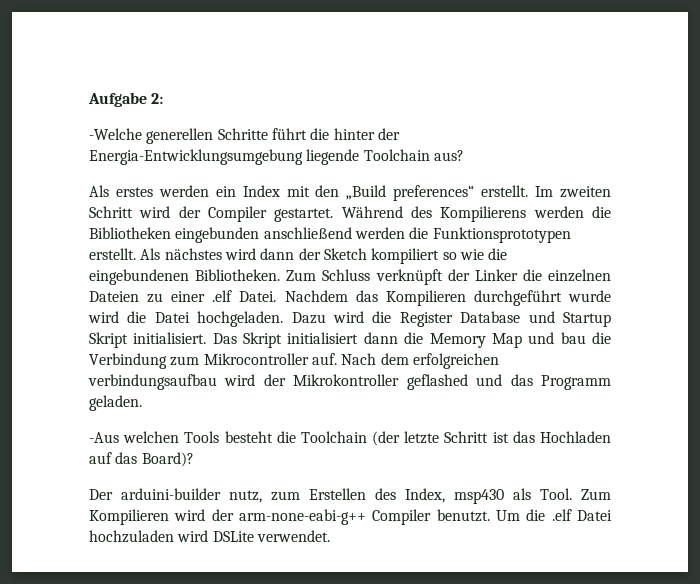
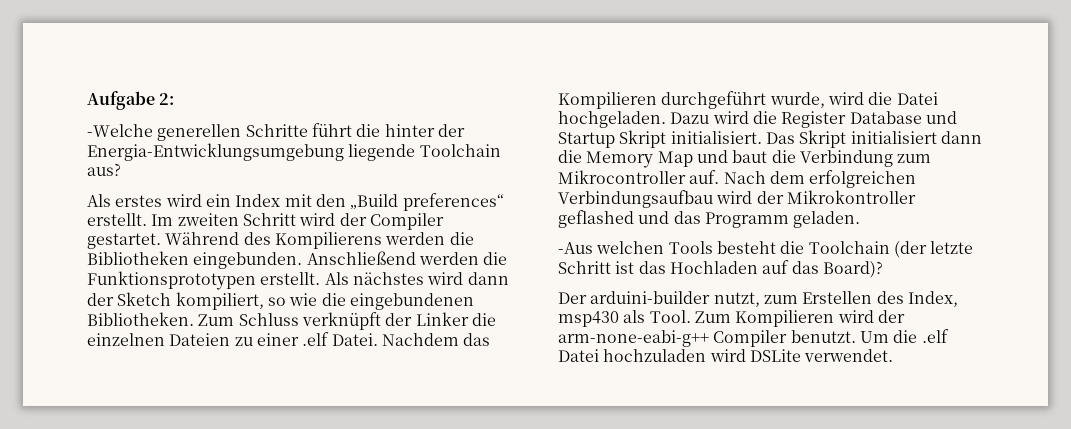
- Als erstes werden ein Index mit den „Build preferences“ erstellt.
+ Als erstes wird ein Index mit den „Build preferences“ erstellt.
- Während des Kompilierens werden die Bibliotheken eingebunden anschließend werden die Funktionsprototypen erstellt.
+ Während des Kompilierens werden die Bibliotheken eingebunden. Anschließend werden die Funktionsprototypen erstellt.
- Als nächstes wird dann der Sketch kompiliert so wie die eingebundenen Bibliotheken.
+ Als nächstes wird dann der Sketch kompiliert, so wie die eingebundenen Bibliotheken.
- Nachdem das Kompilieren durchgeführt wurde wird die Datei hochgeladen.
+ Nachdem das Kompilieren durchgeführt wurde, wird die Datei hochgeladen.
- Das Skript initialisiert dann die Memory Map und bau die Verbindung zum Mikrocontroller auf.
+ Das Skript initialisiert dann die Memory Map und baut die Verbindung zum Mikrocontroller auf.
- Nach dem erfolgreichen verbindungsaufbau wird der Mikrokontroller geflashed und das Programm geladen.
+ Nach dem erfolgreichen Verbindungsaufbau wird der Mikrokontroller geflashed und das Programm geladen.
- Der arduini-builder nutz, zum Erstellen des Index, msp430 als Tool.
+ Der arduini-builder nutzt, zum Erstellen des Index, msp430 als Tool.

